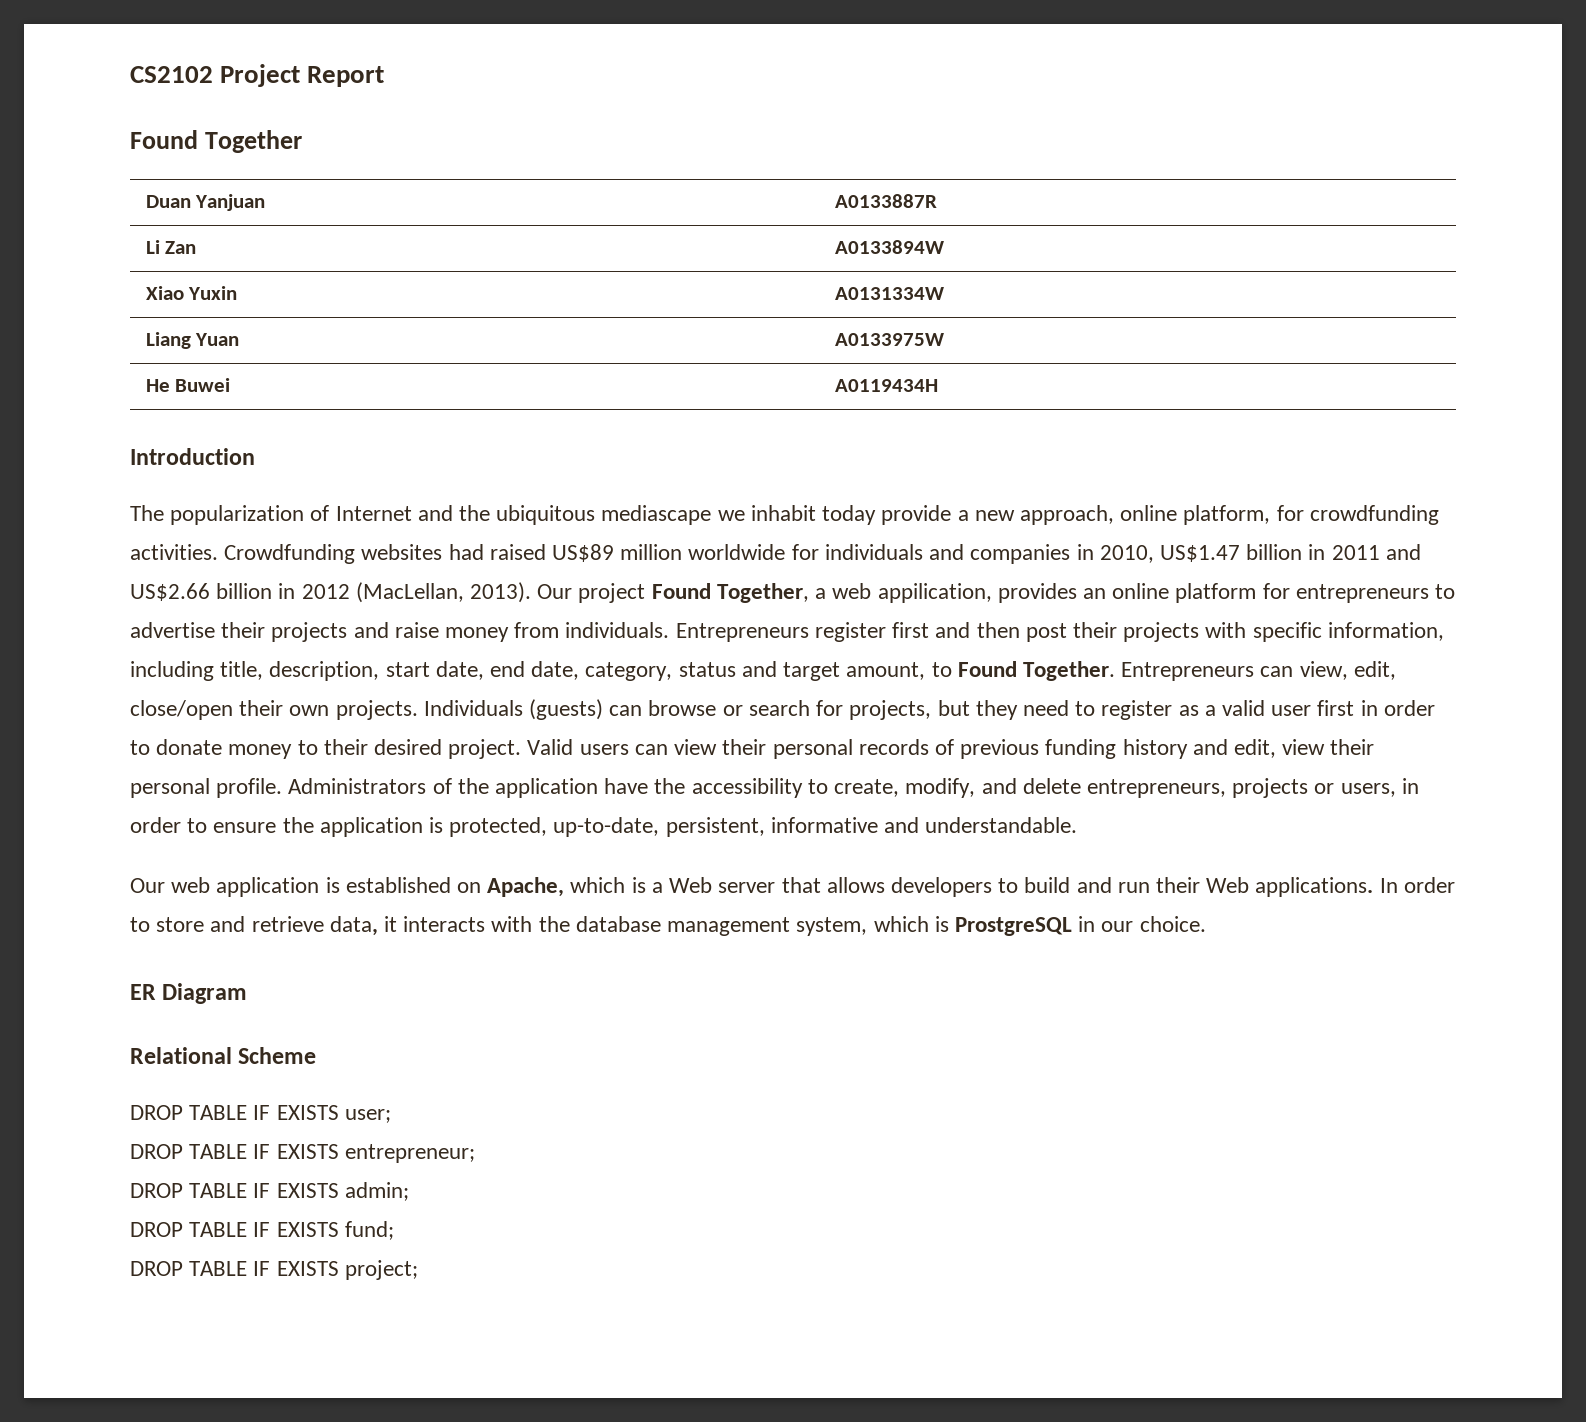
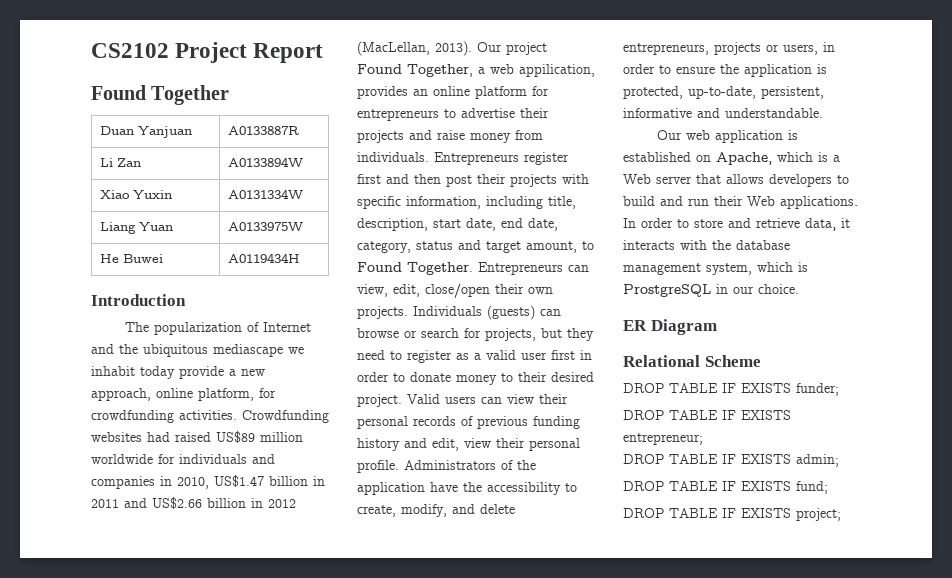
- DROP TABLE IF EXISTS user;
+ DROP TABLE IF EXISTS funder;

